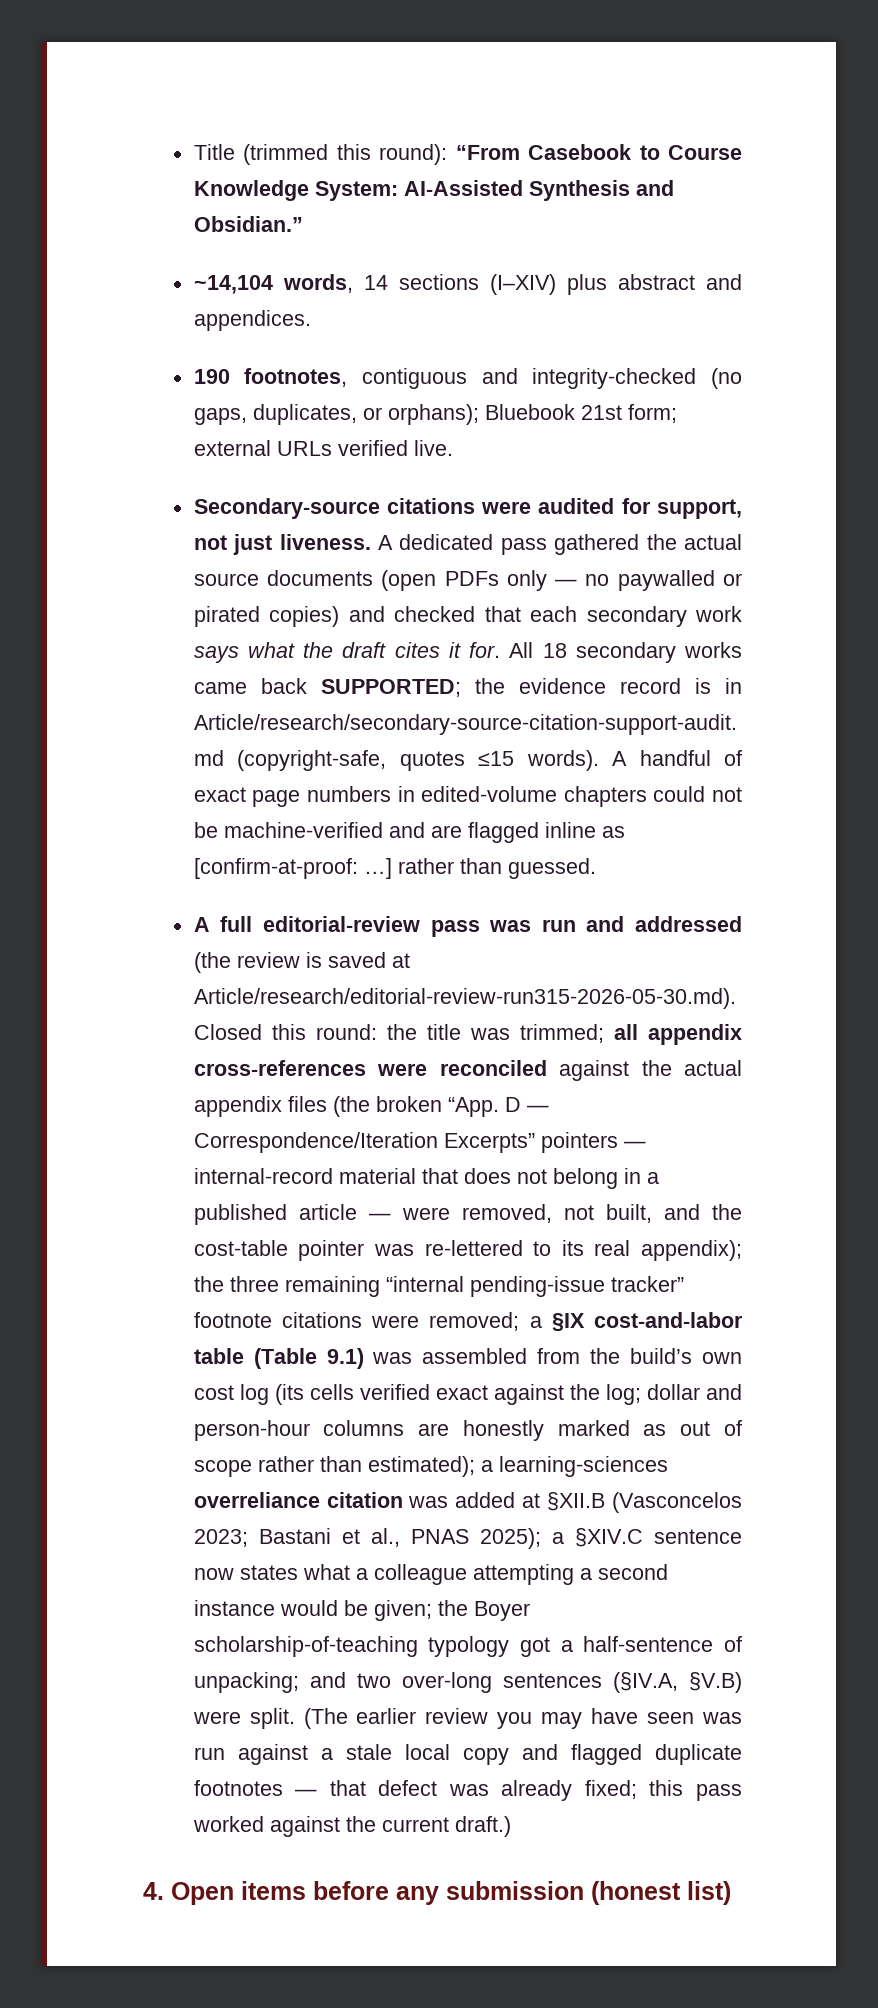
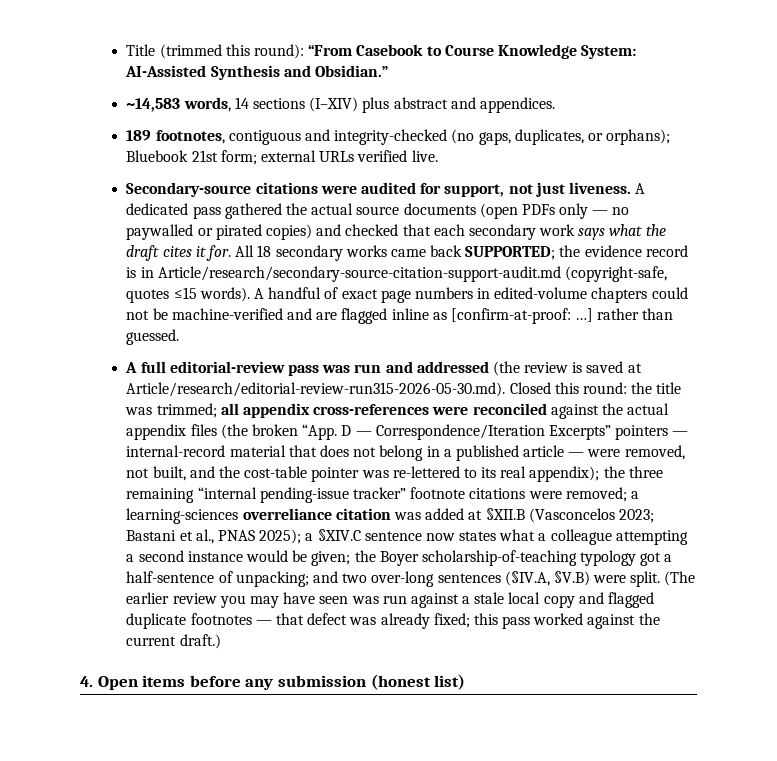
- ~14,104 words, 14 sections (I–XIV) plus abstract and appendices.
+ ~14,583 words, 14 sections (I–XIV) plus abstract and appendices.
- 190 footnotes, contiguous and integrity-checked (no gaps, duplicates, or orphans); Bluebook 21st form; external URLs verified live.
+ 189 footnotes, contiguous and integrity-checked (no gaps, duplicates, or orphans); Bluebook 21st form; external URLs verified live.
- a §IX cost-and-labor table (Table 9.1) was assembled from the build’s own cost log (its cells verified exact against the log; dollar and person-hour columns are honestly marked as out of scope rather than estimated); a learning-sciences overreliance citation was added at §XII.B (Vasconcelos 2023;
+ a learning-sciences overreliance citation was added at §XII.B (Vasconcelos 2023;

